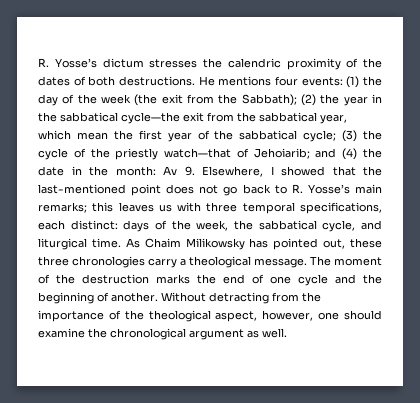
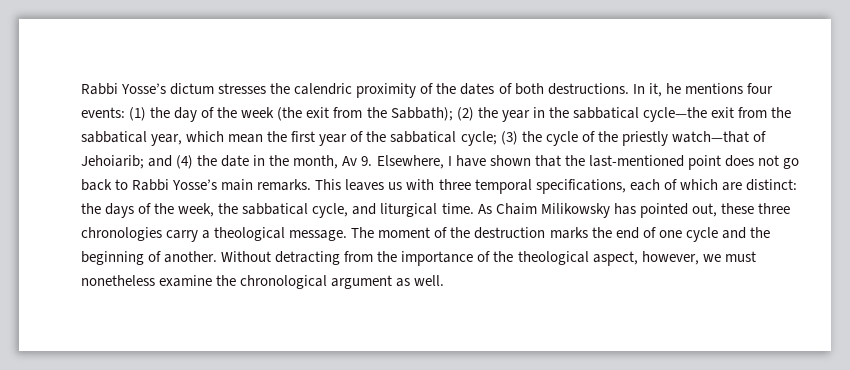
- R. Yosse’s dictum stresses the calendric proximity of the dates of both destructions.
+ Rabbi Yosse’s dictum stresses the calendric proximity of the dates of both destructions.
- He mentions four events:
+ In it, he mentions four events:
- and (4) the date in the month: Av 9. Elsewhere, I showed that the last-mentioned point does not go back to R. Yosse’s main remarks; this leaves us with three temporal specifications, each distinct: days of the week, the sabbatical cycle, and liturgical time.
+ and (4) the date in the month, Av 9. Elsewhere, I have shown that the last-mentioned point does not go back to Rabbi Yosse’s main remarks. This leaves us with three temporal specifications, each of which are distinct: the days of the week, the sabbatical cycle, and liturgical time.
- Without detracting from the importance of the theological aspect, however, one should examine the chronological argument as well.
+ Without detracting from the importance of the theological aspect, however, we must nonetheless examine the chronological argument as well.

